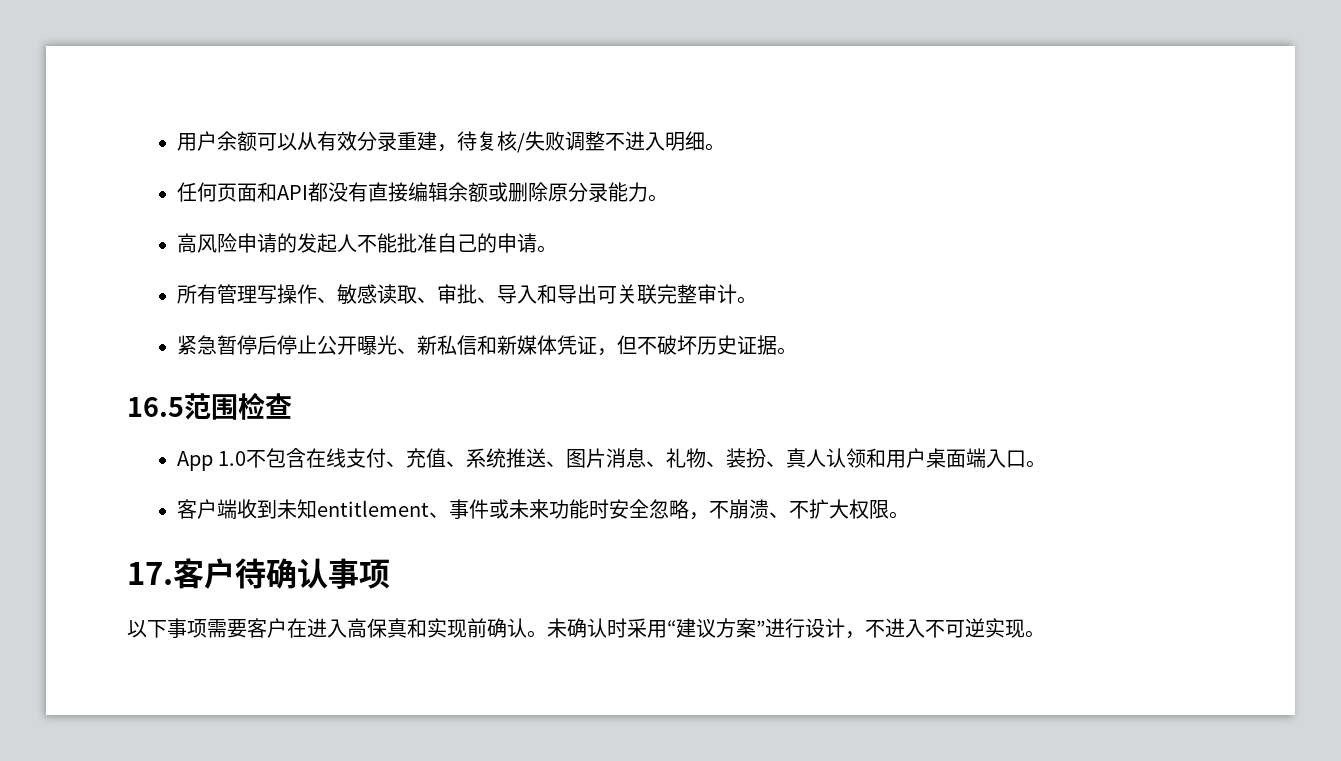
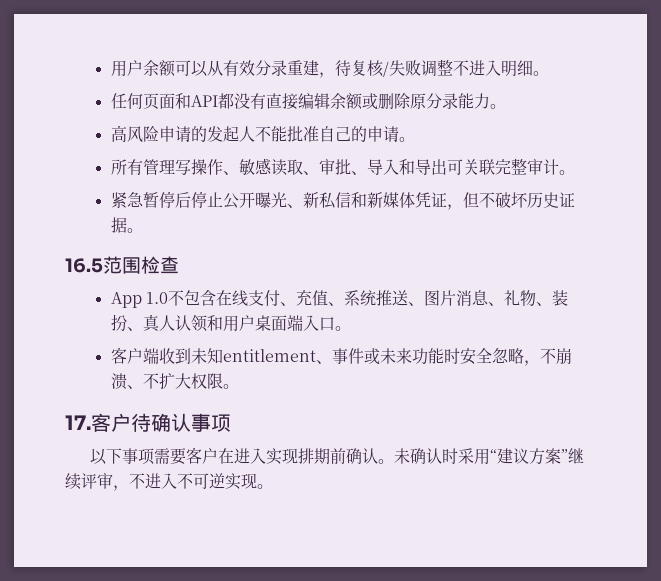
- 以下事项需要客户在进入高保真和实现前确认。
+ 以下事项需要客户在进入实现排期前确认。
- 未确认时采用“建议方案”进行设计，不进入不可逆实现。
+ 未确认时采用“建议方案”继续评审，不进入不可逆实现。

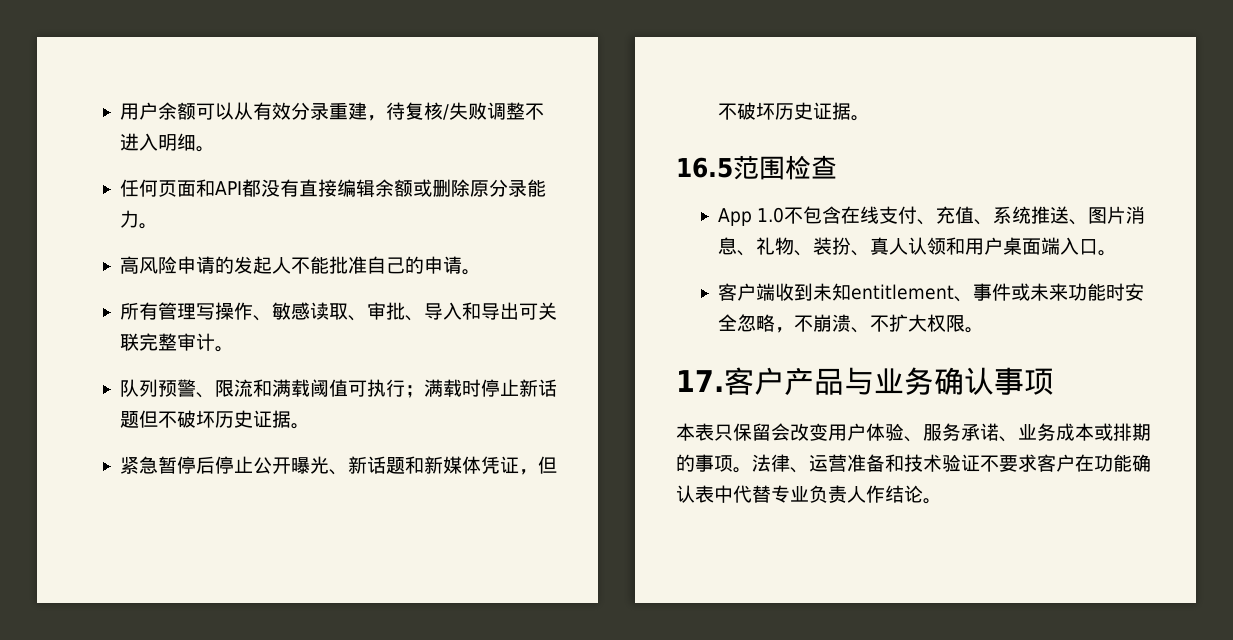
+ 队列预警、限流和满载阈值可执行；满载时停止新话题但不破坏历史证据。
- 紧急暂停后停止公开曝光、新私信和新媒体凭证，但不破坏历史证据。
+ 紧急暂停后停止公开曝光、新话题和新媒体凭证，但不破坏历史证据。
- 17.客户待确认事项
+ 17.客户产品与业务确认事项
- 以下事项需要客户在进入实现排期前确认。未确认时采用“建议方案”继续评审，不进入不可逆实现。
+ 本表只保留会改变用户体验、服务承诺、业务成本或排期的事项。法律、运营准备和技术验证不要求客户在功能确认表中代替专业负责人作结论。

